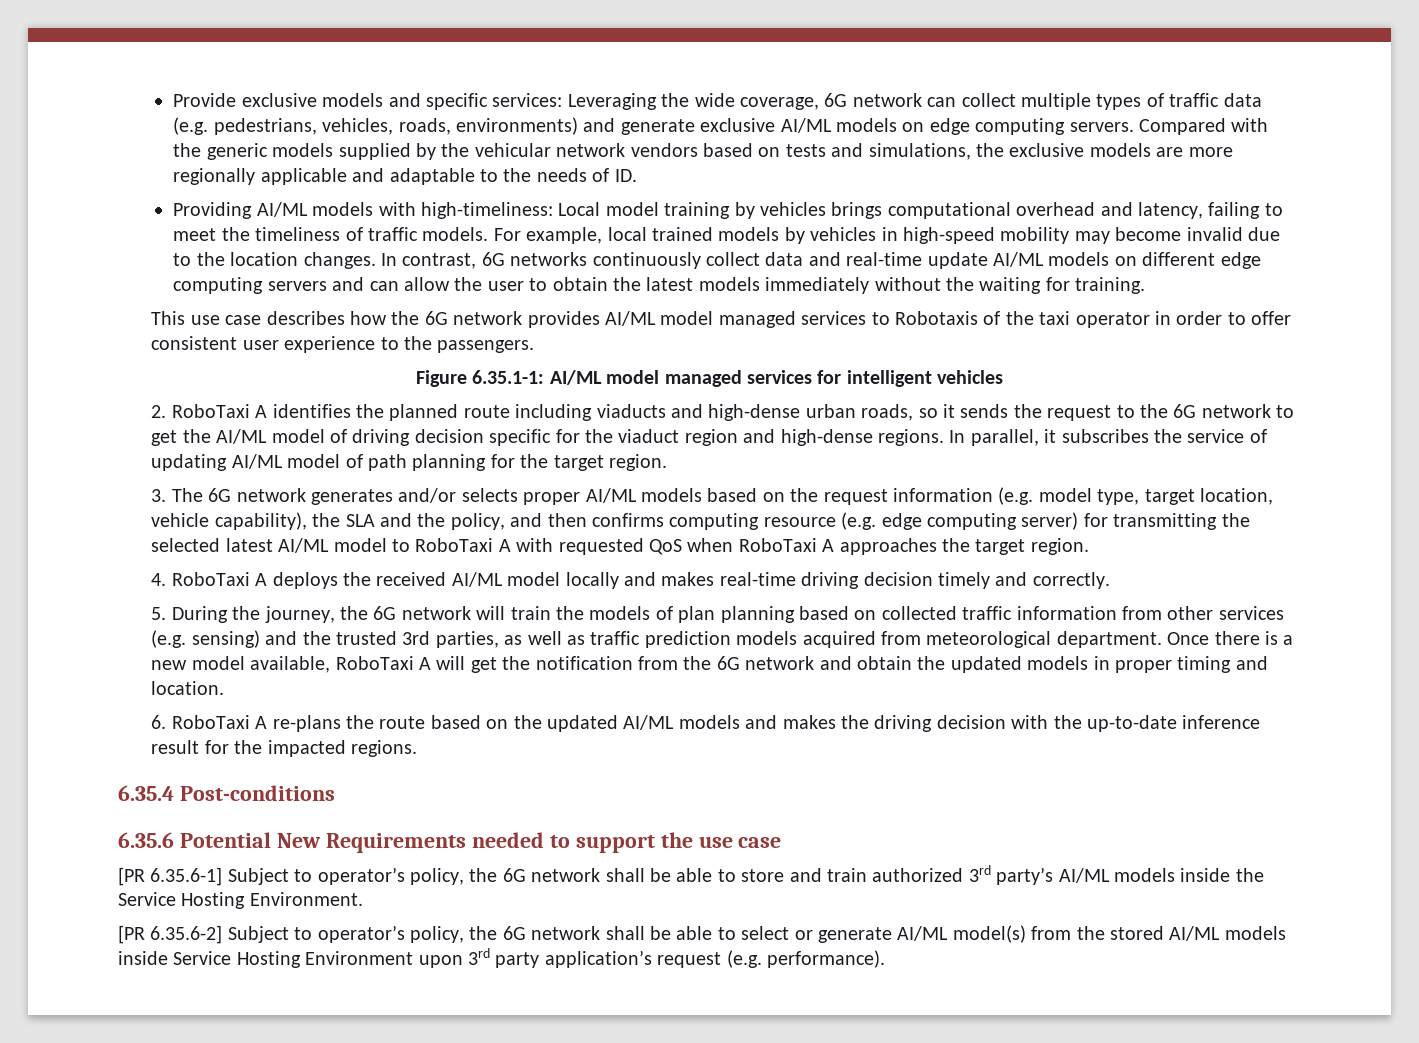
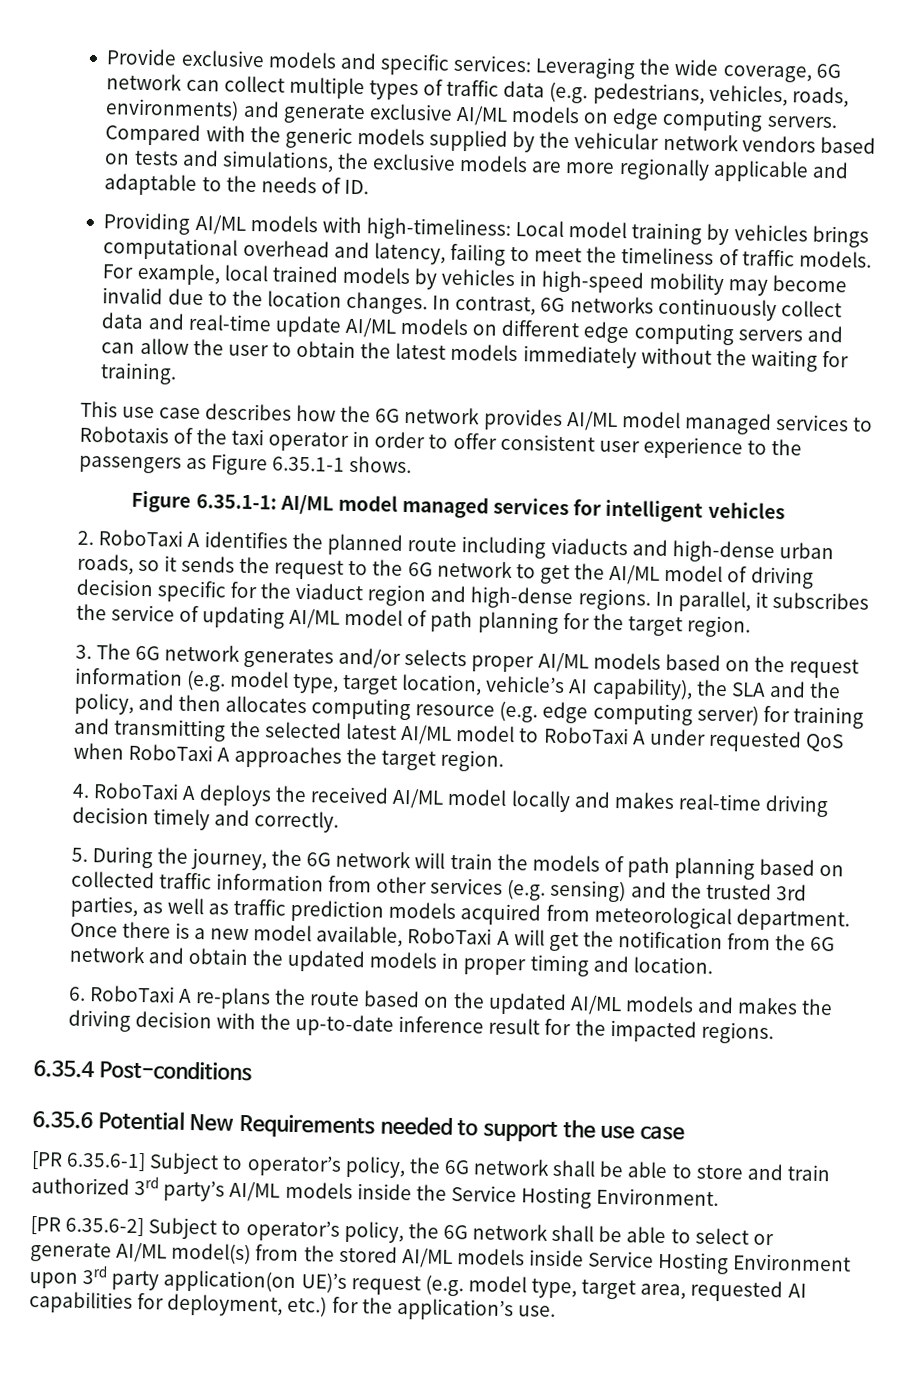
- This use case describes how the 6G network provides AI/ML model managed services to Robotaxis of the taxi operator in order to offer consistent user experience to the passengers.
+ This use case describes how the 6G network provides AI/ML model managed services to Robotaxis of the taxi operator in order to offer consistent user experience to the passengers as Figure 6.35.1-1 shows.
- 3. The 6G network generates and/or selects proper AI/ML models based on the request information (e.g. model type, target location, vehicle capability), the SLA and the policy, and then confirms computing resource (e.g. edge computing server) for transmitting the selected latest AI/ML model to RoboTaxi A with requested QoS when RoboTaxi A approaches the target region.
+ 3. The 6G network generates and/or selects proper AI/ML models based on the request information (e.g. model type, target location, vehicle’s AI capability), the SLA and the policy, and then allocates computing resource (e.g. edge computing server) for training and transmitting the selected latest AI/ML model to RoboTaxi A under requested QoS when RoboTaxi A approaches the target region.
- 5. During the journey, the 6G network will train the models of plan planning based on collected traffic information from other services (e.g. sensing) and the trusted 3rd parties, as well as traffic prediction models acquired from meteorological department.
+ 5. During the journey, the 6G network will train the models of path planning based on collected traffic information from other services (e.g. sensing) and the trusted 3rd parties, as well as traffic prediction models acquired from meteorological department.
- [PR 6.35.6-2] Subject to operator’s policy, the 6G network shall be able to select or generate AI/ML model(s) from the stored AI/ML models inside Service Hosting Environment upon 3rd party application’s request (e.g. performance).
+ [PR 6.35.6-2] Subject to operator’s policy, the 6G network shall be able to select or generate AI/ML model(s) from the stored AI/ML models inside Service Hosting Environment upon 3rd party application(on UE)’s request (e.g. model type, target area, requested AI capabilities for deployment, etc.) for the application’s use.

